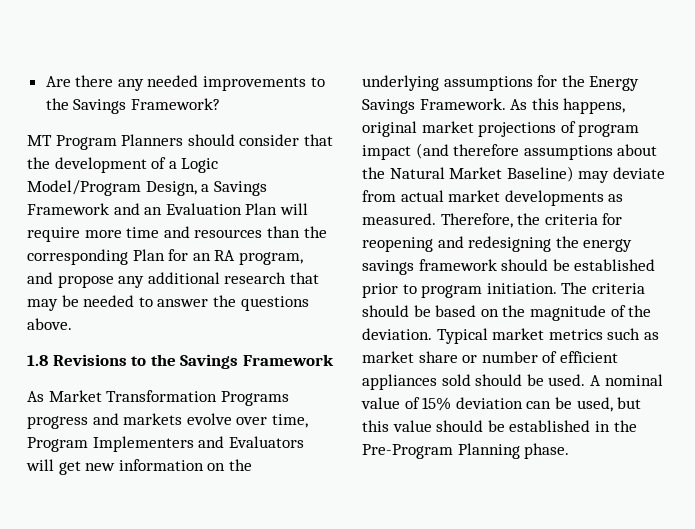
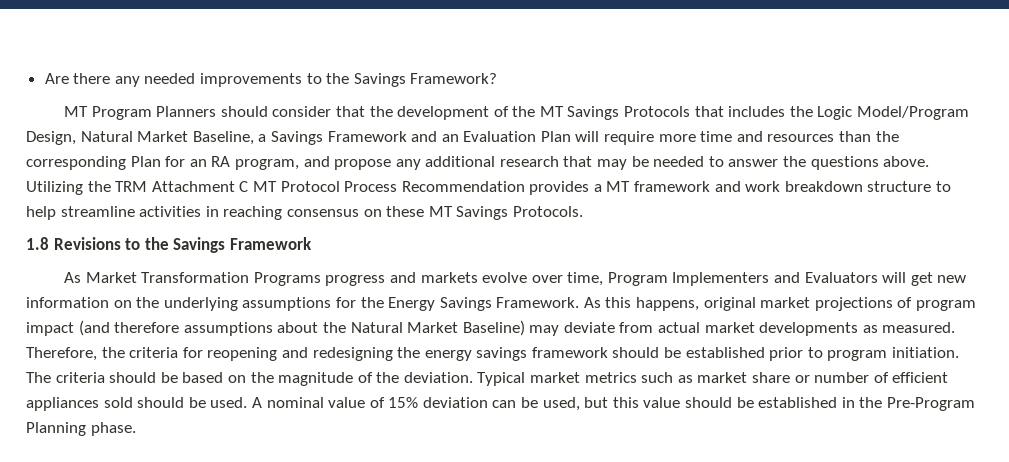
- MT Program Planners should consider that the development of a Logic Model/Program Design, a Savings Framework and an Evaluation Plan will require more time and resources than the corresponding Plan for an RA program, and propose any additional research that may be needed to answer the questions above.
+ MT Program Planners should consider that the development of the MT Savings Protocols that includes the Logic Model/Program Design, Natural Market Baseline, a Savings Framework and an Evaluation Plan will require more time and resources than the corresponding Plan for an RA program, and propose any additional research that may be needed to answer the questions above. Utilizing the TRM Attachment C MT Protocol Process Recommendation provides a MT framework and work breakdown structure to help streamline activities in reaching consensus on these MT Savings Protocols.

